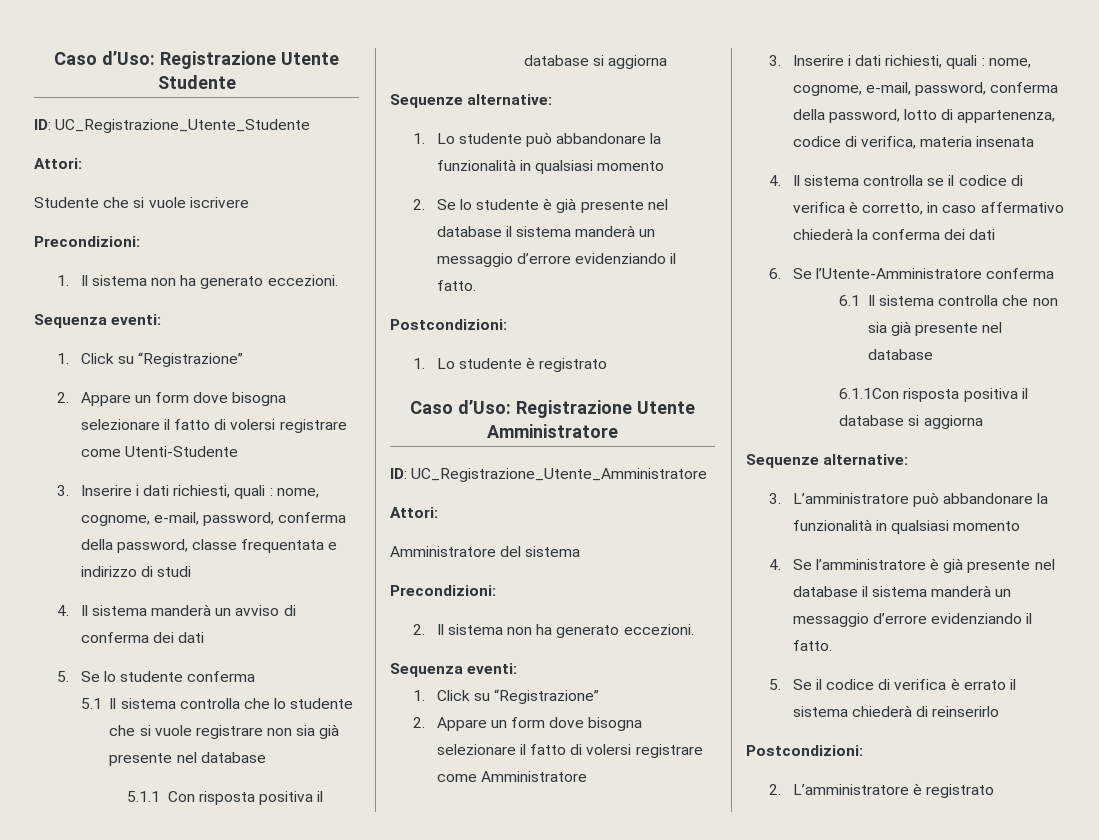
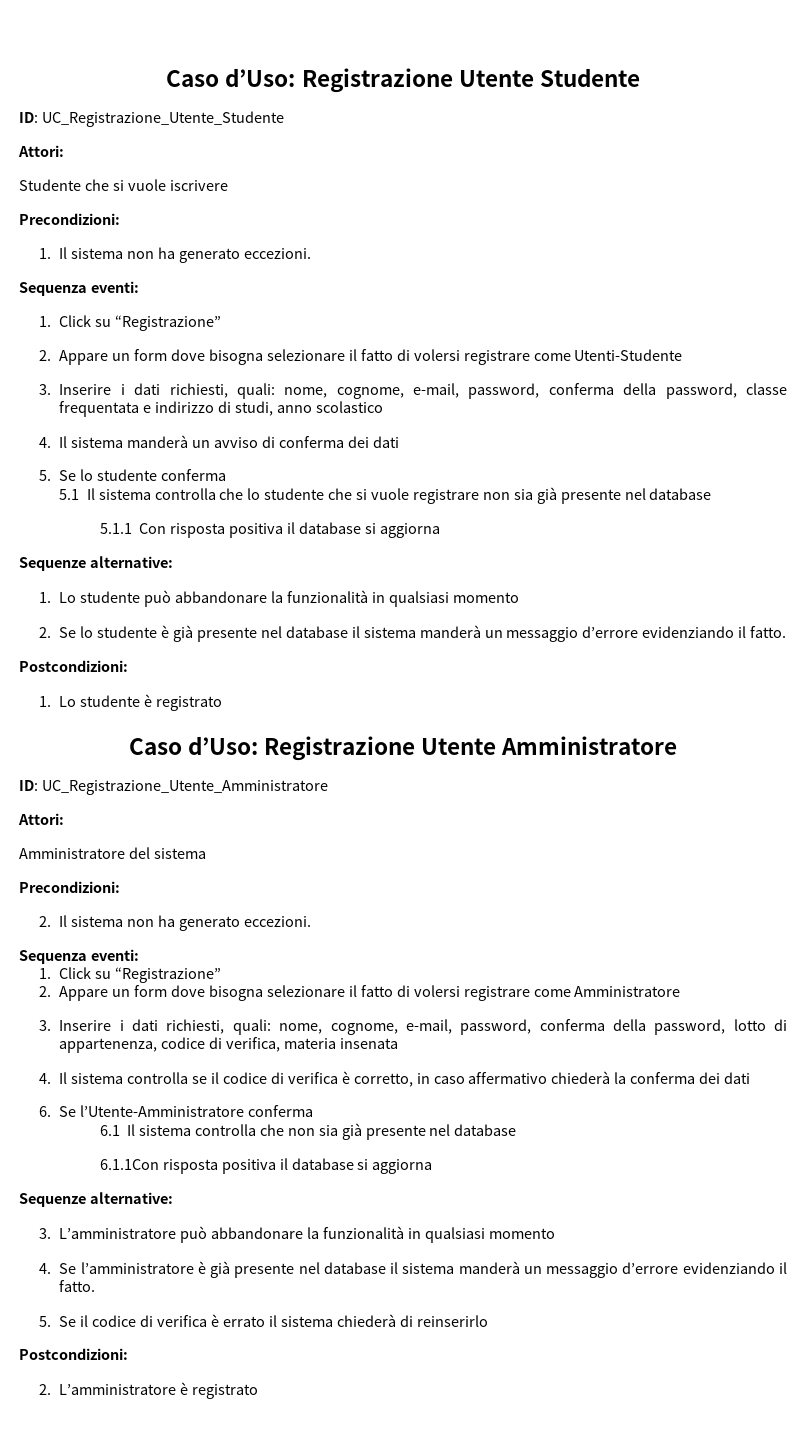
- 3. Inserire i dati richiesti, quali : nome, cognome, e-mail, password, conferma della password, classe frequentata e indirizzo di studi
+ 3. Inserire i dati richiesti, quali: nome, cognome, e-mail, password, conferma della password, classe frequentata e indirizzo di studi, anno scolastico
- 3. Inserire i dati richiesti, quali : nome, cognome, e-mail, password, conferma della password, lotto di appartenenza, codice di verifica, materia insenata
+ 3. Inserire i dati richiesti, quali: nome, cognome, e-mail, password, conferma della password, lotto di appartenenza, codice di verifica, materia insenata

